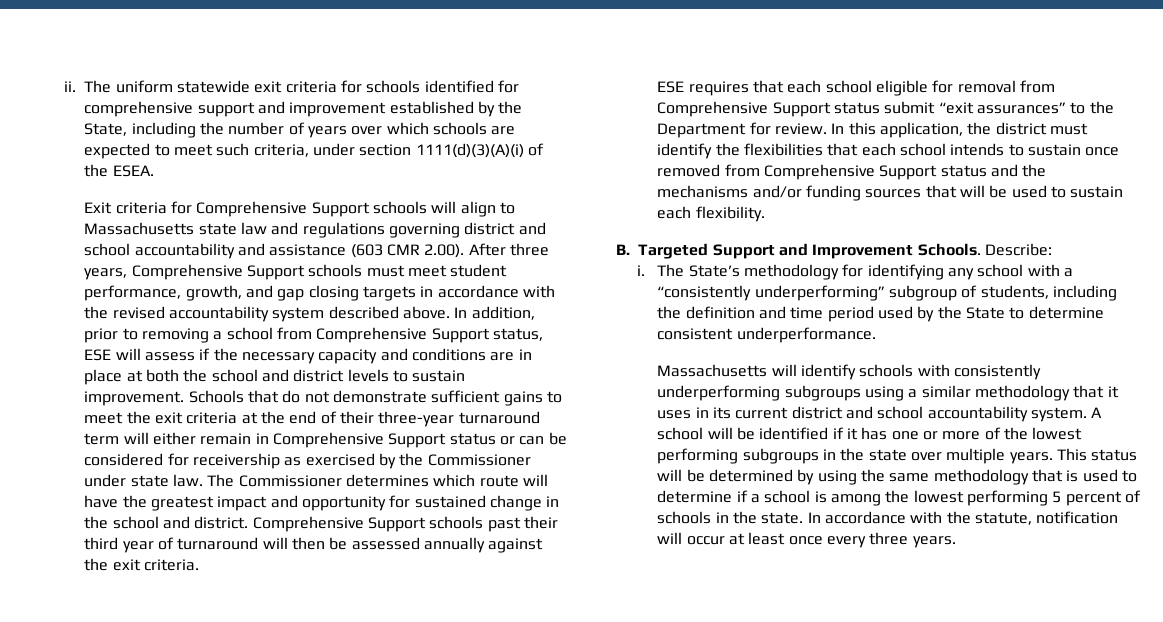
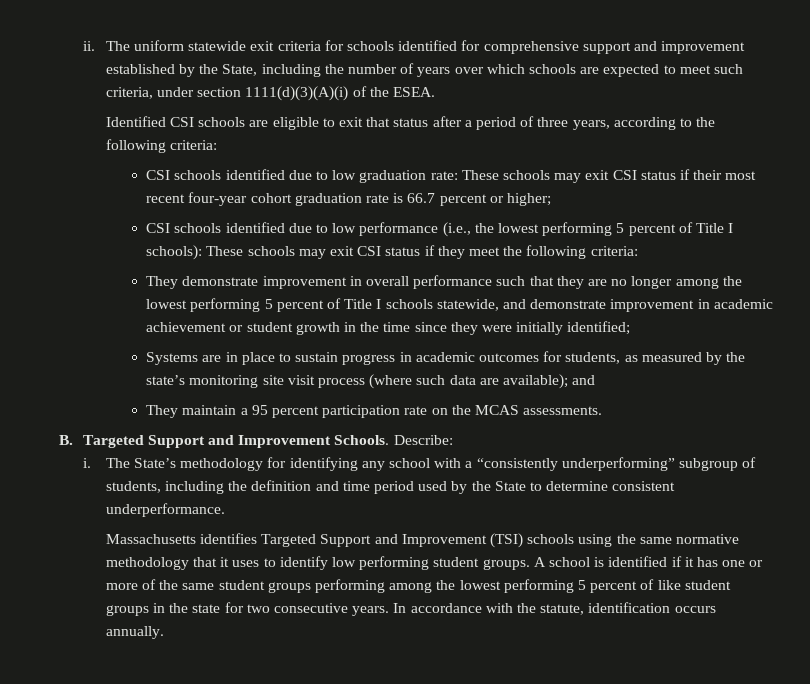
- Exit criteria for Comprehensive Support schools will align to Massachusetts state law and regulations governing district and school accountability and assistance (603 CMR 2.00). After three years, Comprehensive Support schools must meet student performance, growth, and gap closing targets in accordance with the revised accountability system described above. In addition, prior to removing a school from Comprehensive Support status, ESE will assess if the necessary capacity and conditions are in place at both the school and district levels to sustain improvement. Schools that do not demonstrate sufficient gains to meet the exit criteria at the end of their three-year turnaround term will either remain in Comprehensive Support status or can be considered for receivership as exercised by the Commissioner under state law. The Commissioner determines which route will have the greatest impact and opportunity for sustained change in the school and district. Comprehensive Support schools past their third year of turnaround will then be assessed annually against the exit criteria.
- ESE requires that each school eligible for removal from Comprehensive Support status submit “exit assurances” to the Department for review. In this application, the district must identify the flexibilities that each school intends to sustain once removed from Comprehensive Support status and the mechanisms and/or funding sources that will be used to sustain each flexibility.
+ Identified CSI schools are eligible to exit that status after a period of three years, according to the following criteria:
+ CSI schools identified due to low graduation rate: These schools may exit CSI status if their most recent four-year cohort graduation rate is 66.7 percent or higher;
+ CSI schools identified due to low performance (i.e., the lowest performing 5 percent of Title I schools): These schools may exit CSI status if they meet the following criteria:
+ They demonstrate improvement in overall performance such that they are no longer among the lowest performing 5 percent of Title I schools statewide, and demonstrate improvement in academic achievement or student growth in the time since they were initially identified;
+ Systems are in place to sustain progress in academic outcomes for students, as measured by the state’s monitoring site visit process (where such data are available); and
+ They maintain a 95 percent participation rate on the MCAS assessments.
- Massachusetts will identify schools with consistently underperforming subgroups using a similar methodology that it uses in its current district and school accountability system. A school will be identified if it has one or more of the lowest performing subgroups in the state over multiple years. This status will be determined by using the same methodology that is used to determine if a school is among the lowest performing 5 percent of schools in the state.
+ Massachusetts identifies Targeted Support and Improvement (TSI) schools using the same normative methodology that it uses to identify low performing student groups. A school is identified if it has one or more of the same student groups performing among the lowest performing 5 percent of like student groups in the state for two consecutive years.
- In accordance with the statute, notification will occur at least once every three years.
+ In accordance with the statute, identification occurs annually.

